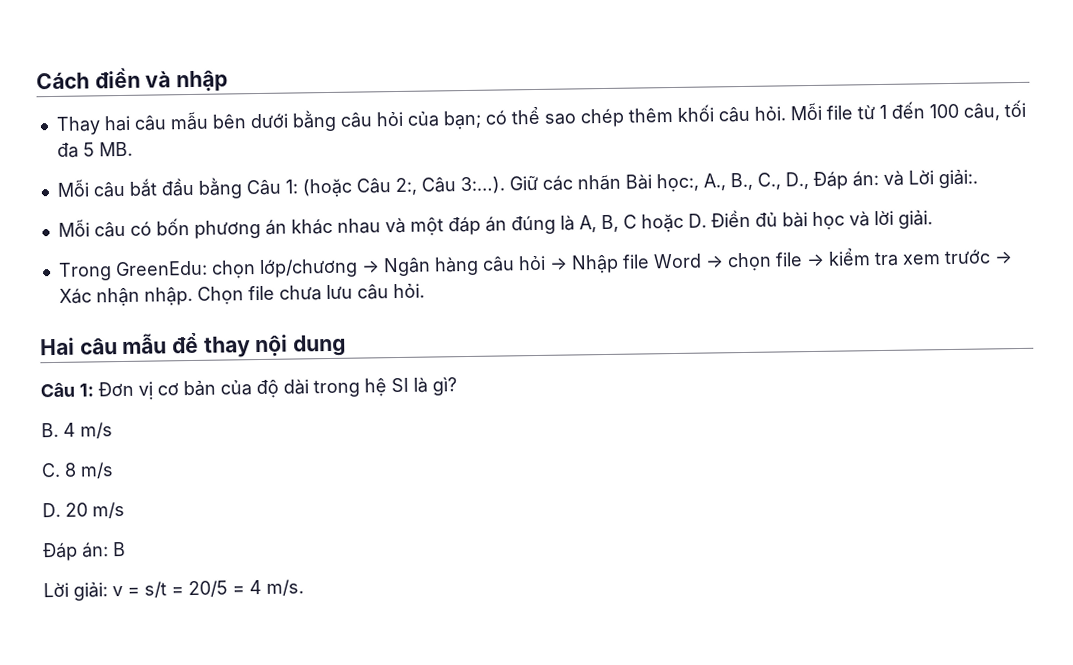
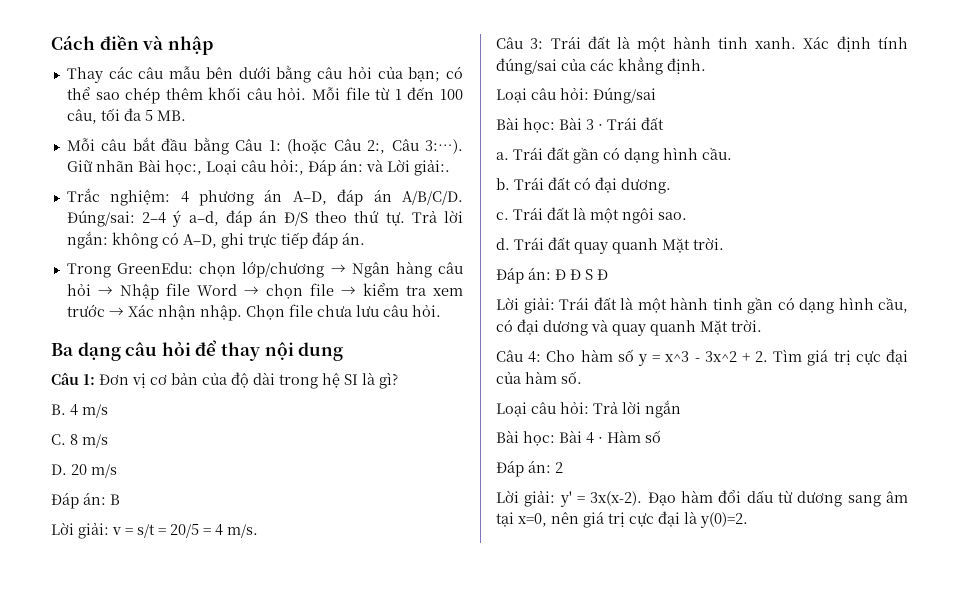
- Thay hai câu mẫu bên dưới bằng câu hỏi của bạn; có thể sao chép thêm khối câu hỏi.
+ Thay các câu mẫu bên dưới bằng câu hỏi của bạn; có thể sao chép thêm khối câu hỏi.
- Giữ các nhãn Bài học:, A., B., C., D., Đáp án: và Lời giải:.
+ Giữ nhãn Bài học:, Loại câu hỏi:, Đáp án: và Lời giải:.
- Mỗi câu có bốn phương án khác nhau và một đáp án đúng là A, B, C hoặc D. Điền đủ bài học và lời giải.
+ Trắc nghiệm: 4 phương án A–D, đáp án A/B/C/D. Đúng/sai: 2–4 ý a–d, đáp án Đ/S theo thứ tự. Trả lời ngắn: không có A–D, ghi trực tiếp đáp án.
- Hai câu mẫu để thay nội dung
+ Ba dạng câu hỏi để thay nội dung
+ Câu 3: Trái đất là một hành tinh xanh. Xác định tính đúng/sai của các khẳng định.
+ Loại câu hỏi: Đúng/sai
+ Bài học: Bài 3 · Trái đất
+ a. Trái đất gần có dạng hình cầu.
+ b. Trái đất có đại dương.
+ c. Trái đất là một ngôi sao.
+ d. Trái đất quay quanh Mặt trời.
+ Đáp án: Đ Đ S Đ
+ Lời giải: Trái đất là một hành tinh gần có dạng hình cầu, có đại dương và quay quanh Mặt trời.
+ Câu 4: Cho hàm số y = x^3 - 3x^2 + 2. Tìm giá trị cực đại của hàm số.
+ Loại câu hỏi: Trả lời ngắn
+ Bài học: Bài 4 · Hàm số
+ Đáp án: 2
+ Lời giải: y' = 3x(x-2). Đạo hàm đổi dấu từ dương sang âm tại x=0, nên giá trị cực đại là y(0)=2.

